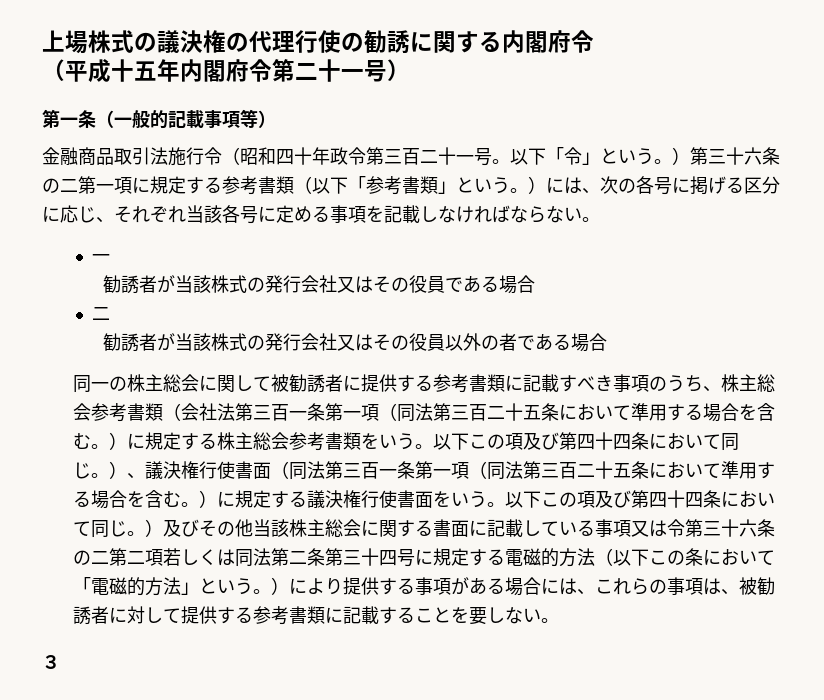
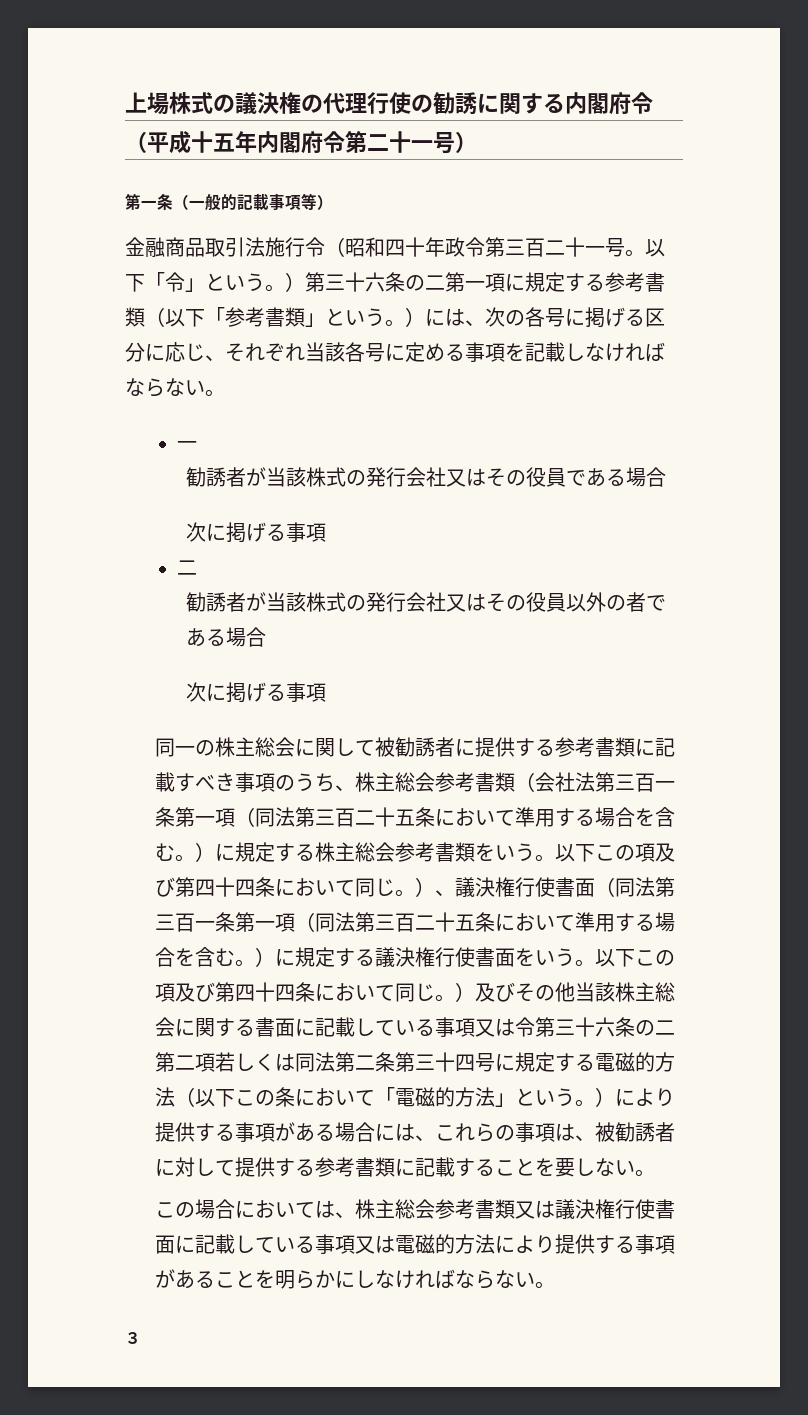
  勧誘者が当該株式の発行会社又はその役員である場合
+ 次に掲げる事項
  勧誘者が当該株式の発行会社又はその役員以外の者である場合
+ 次に掲げる事項
+ この場合においては、株主総会参考書類又は議決権行使書面に記載している事項又は電磁的方法により提供する事項があることを明らかにしなければならない。

